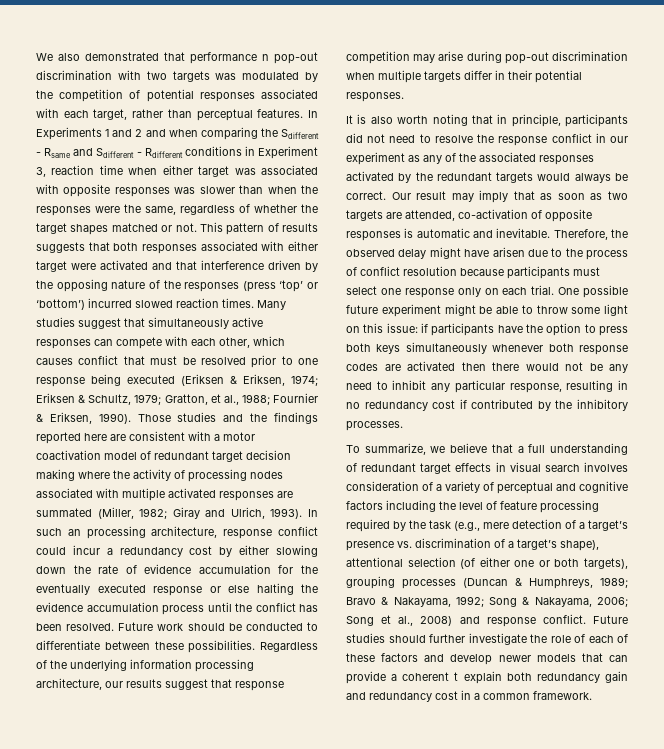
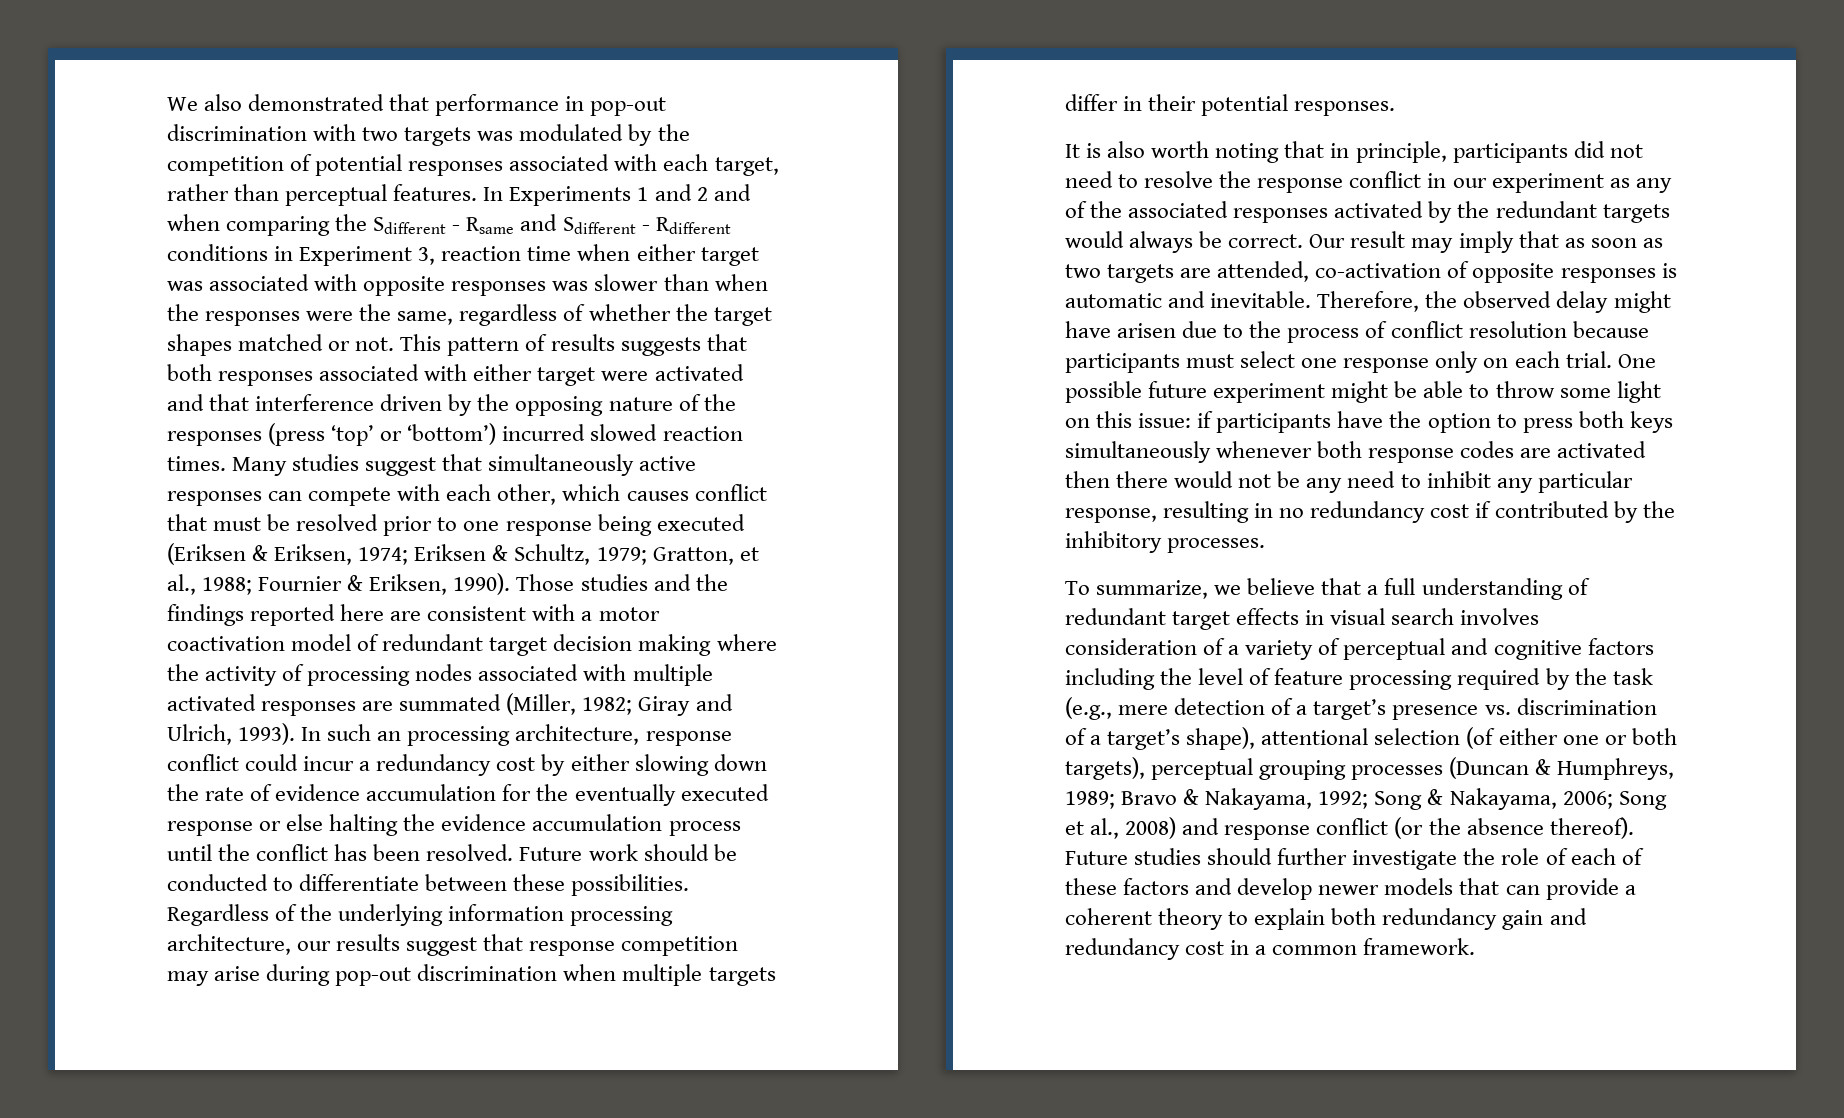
- We also demonstrated that performance n pop-out discrimination with two targets was modulated by the competition of potential responses associated with each target, rather than perceptual features.
+ We also demonstrated that performance in pop-out discrimination with two targets was modulated by the competition of potential responses associated with each target, rather than perceptual features.
- To summarize, we believe that a full understanding of redundant target effects in visual search involves consideration of a variety of perceptual and cognitive factors including the level of feature processing required by the task (e.g., mere detection of a target’s presence vs. discrimination of a target’s shape), attentional selection (of either one or both targets), grouping processes (Duncan & Humphreys, 1989;
+ To summarize, we believe that a full understanding of redundant target effects in visual search involves consideration of a variety of perceptual and cognitive factors including the level of feature processing required by the task (e.g., mere detection of a target’s presence vs. discrimination of a target’s shape), attentional selection (of either one or both targets), perceptual grouping processes (Duncan & Humphreys, 1989;
- Song et al., 2008) and response conflict.
+ Song et al., 2008) and response conflict (or the absence thereof).
- Future studies should further investigate the role of each of these factors and develop newer models that can provide a coherent t explain both redundancy gain and redundancy cost in a common framework.
+ Future studies should further investigate the role of each of these factors and develop newer models that can provide a coherent theory to explain both redundancy gain and redundancy cost in a common framework.

